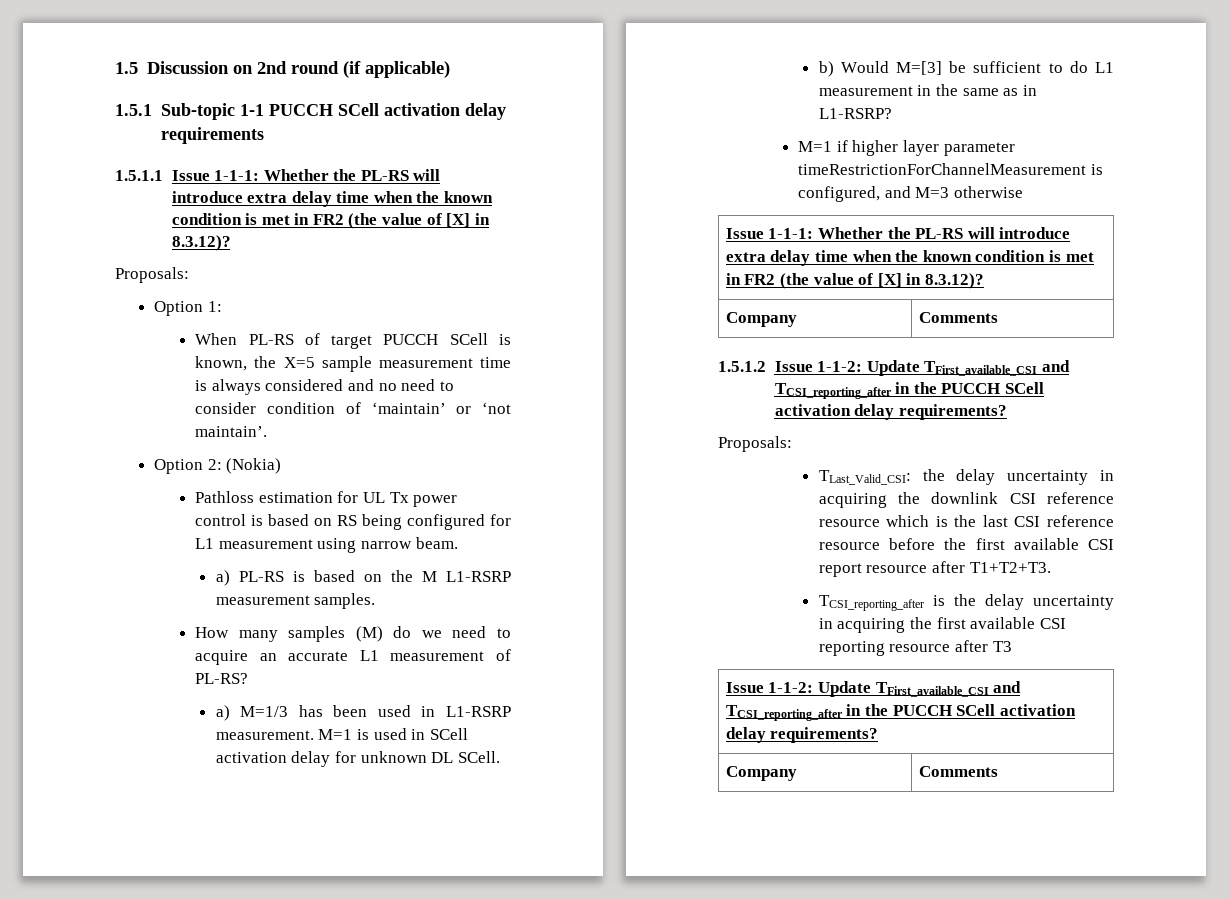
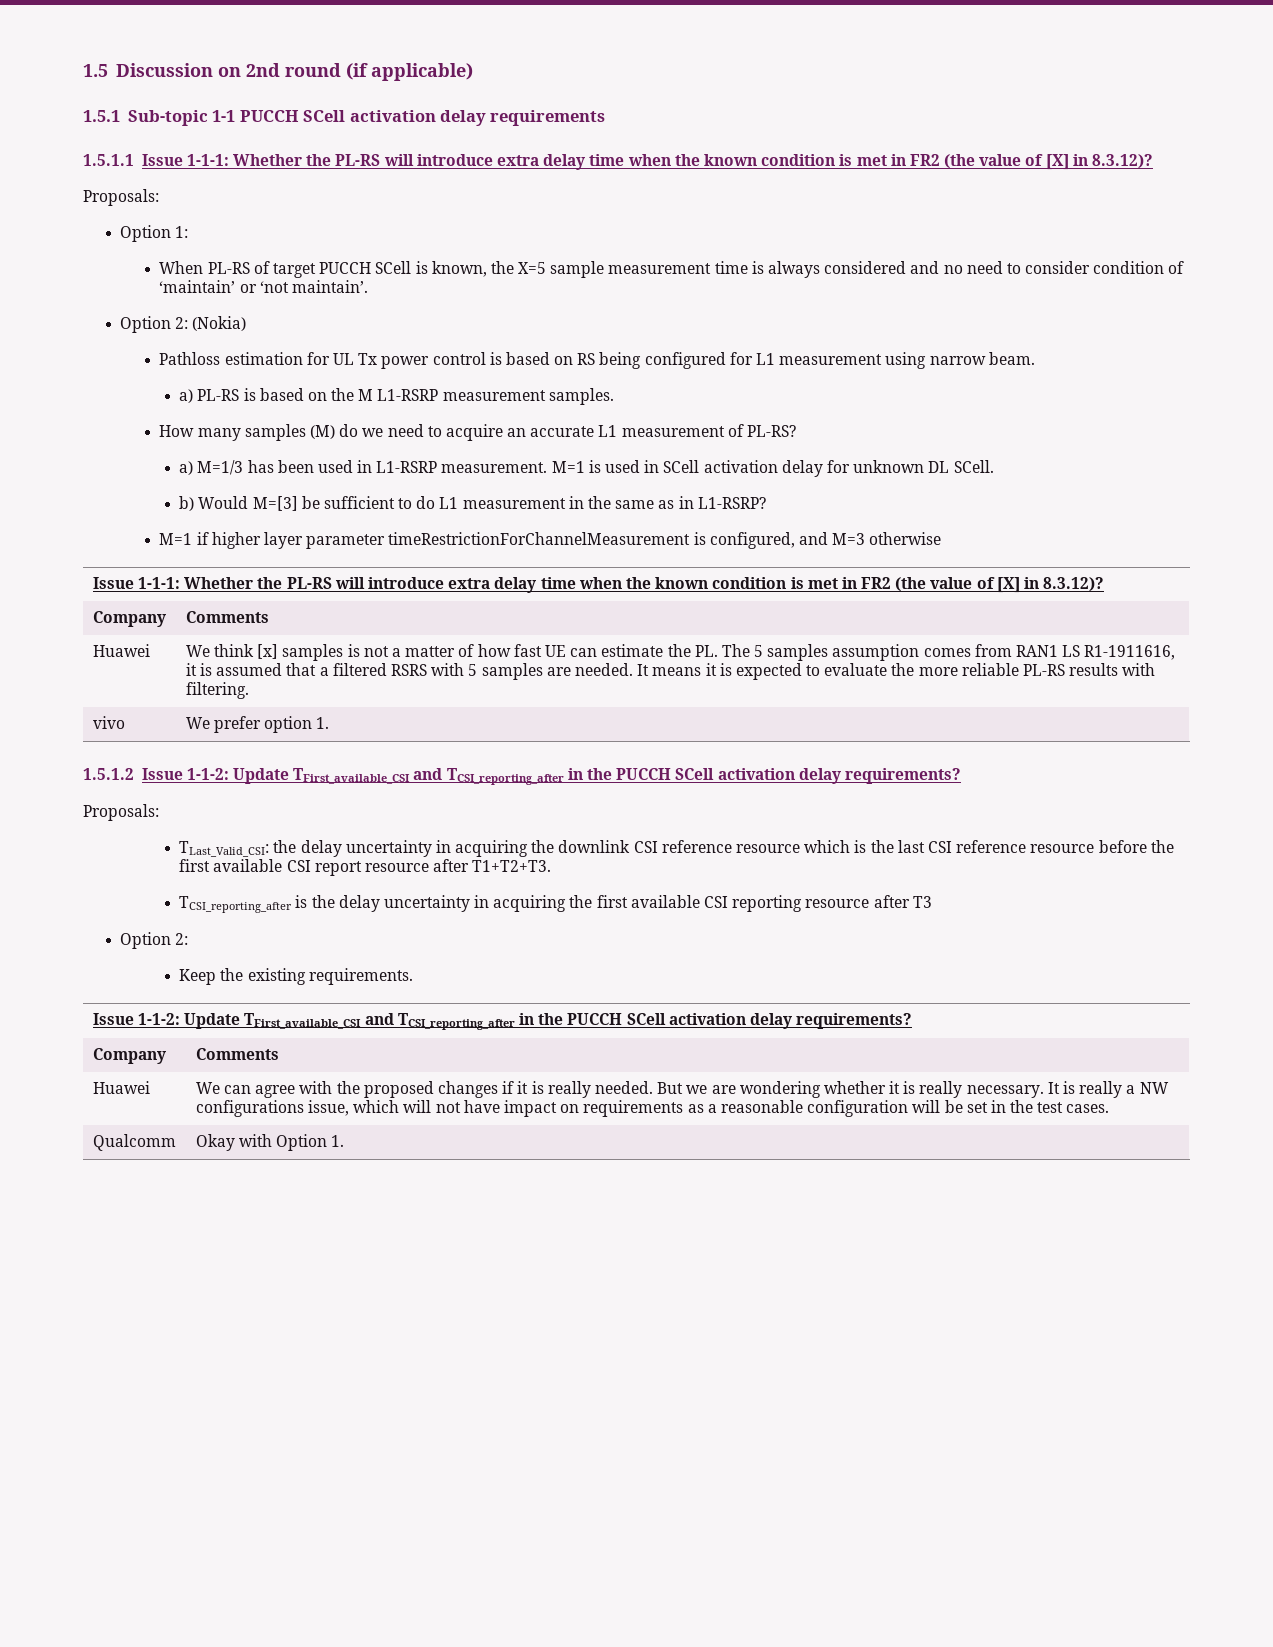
+ Huawei | We think [x] samples is not a matter of how fast UE can estimate the PL. The 5 samples assumption comes from RAN1 LS R1-1911616, it is assumed that a filtered RSRS with 5 samples are needed. It means it is expected to evaluate the more reliable PL-RS results with filtering.
+ vivo | We prefer option 1.
  TCSI_reporting_after is the delay uncertainty in acquiring the first available CSI reporting resource after T3
+ Option 2:
+ Keep the existing requirements.
+ Huawei | We can agree with the proposed changes if it is really needed. But we are wondering whether it is really necessary. It is really a NW configurations issue, which will not have impact on requirements as a reasonable configuration will be set in the test cases.
+ Qualcomm | Okay with Option 1.

